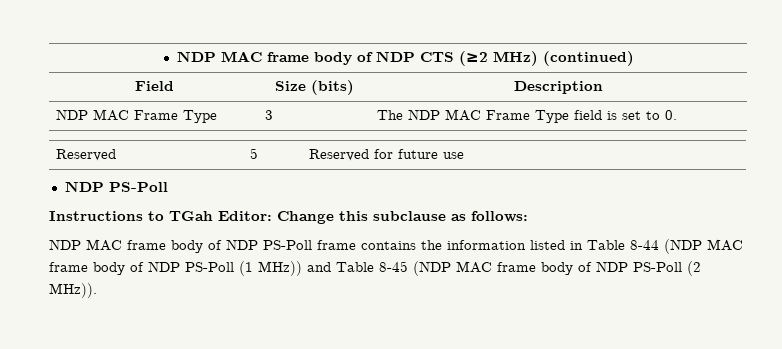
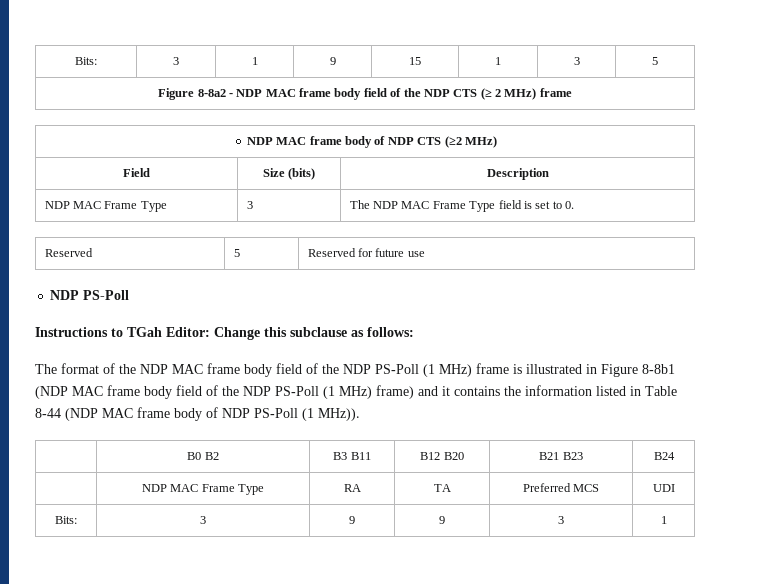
+ Bits: | 3 | 1 | 9 | 15 | 1 | 3 | 5
+ Figure 8-8a2 - NDP MAC frame body field of the NDP CTS (≥ 2 MHz) frame
- NDP MAC frame body of NDP CTS (≥2 MHz) (continued)
+ NDP MAC frame body of NDP CTS (≥2 MHz)
- NDP MAC frame body of NDP PS-Poll frame contains the information listed in Table 8-44 (NDP MAC frame body of NDP PS-Poll (1 MHz)) and Table 8-45 (NDP MAC frame body of NDP PS-Poll (2 MHz)).
+ The format of the NDP MAC frame body field of the NDP PS-Poll (1 MHz) frame is illustrated in Figure 8-8b1 (NDP MAC frame body field of the NDP PS-Poll (1 MHz) frame) and it contains the information listed in Table 8-44 (NDP MAC frame body of NDP PS-Poll (1 MHz)).
+ | B0 B2 | B3 B11 | B12 B20 | B21 B23 | B24
+ | NDP MAC Frame Type | RA | TA | Preferred MCS | UDI
+ Bits: | 3 | 9 | 9 | 3 | 1

